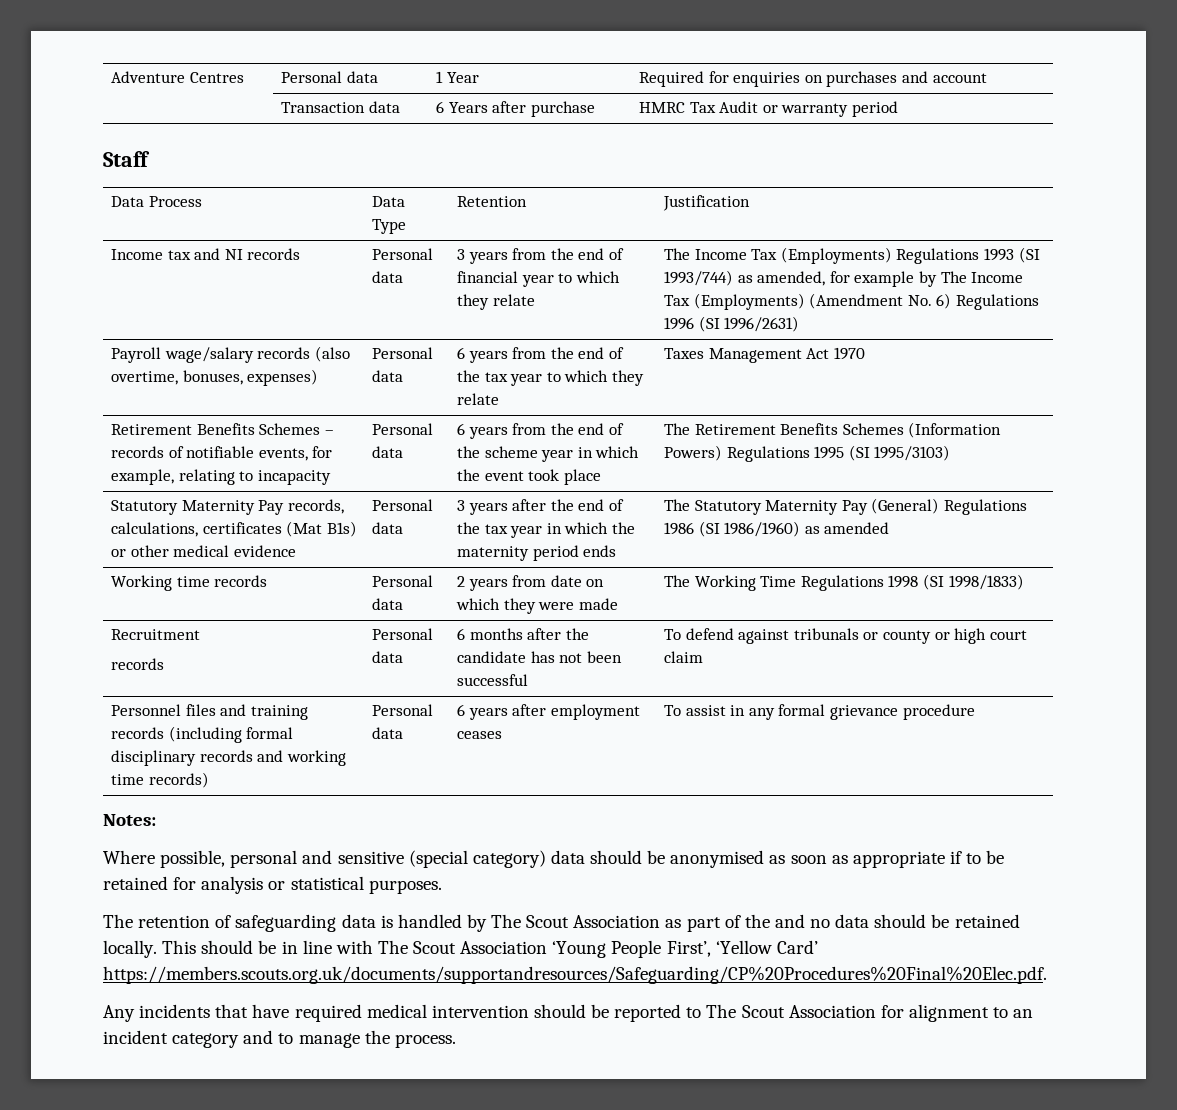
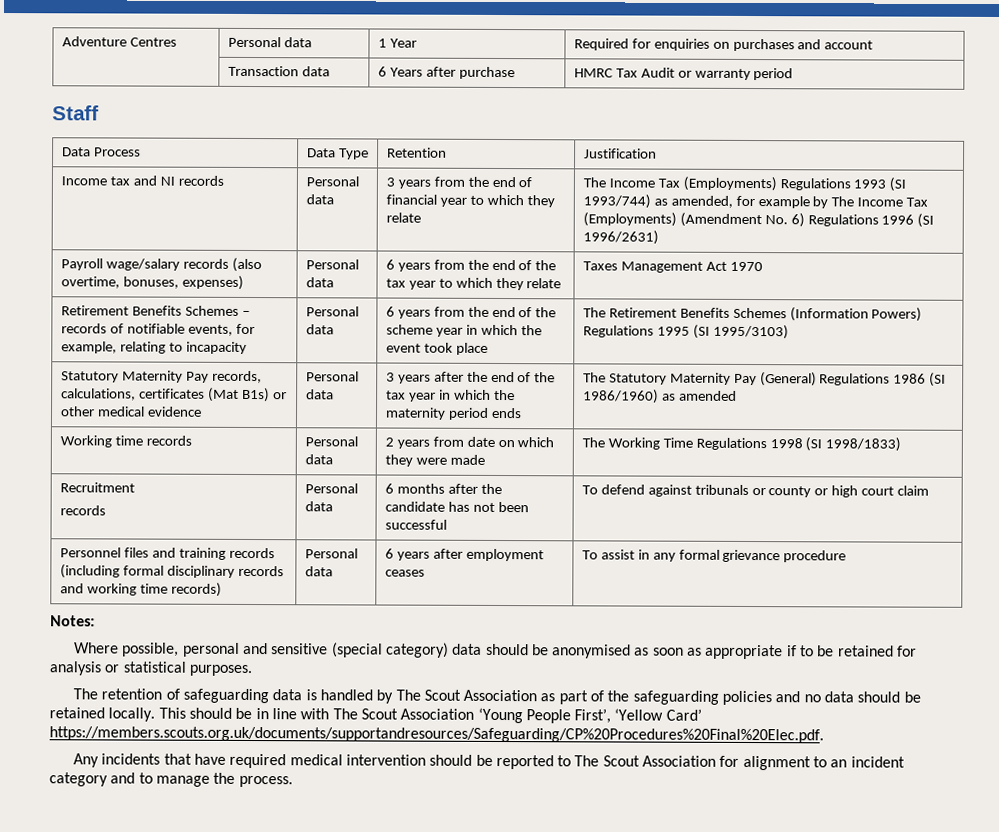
- The retention of safeguarding data is handled by The Scout Association as part of the and no data should be retained locally.
+ The retention of safeguarding data is handled by The Scout Association as part of the safeguarding policies and no data should be retained locally.

